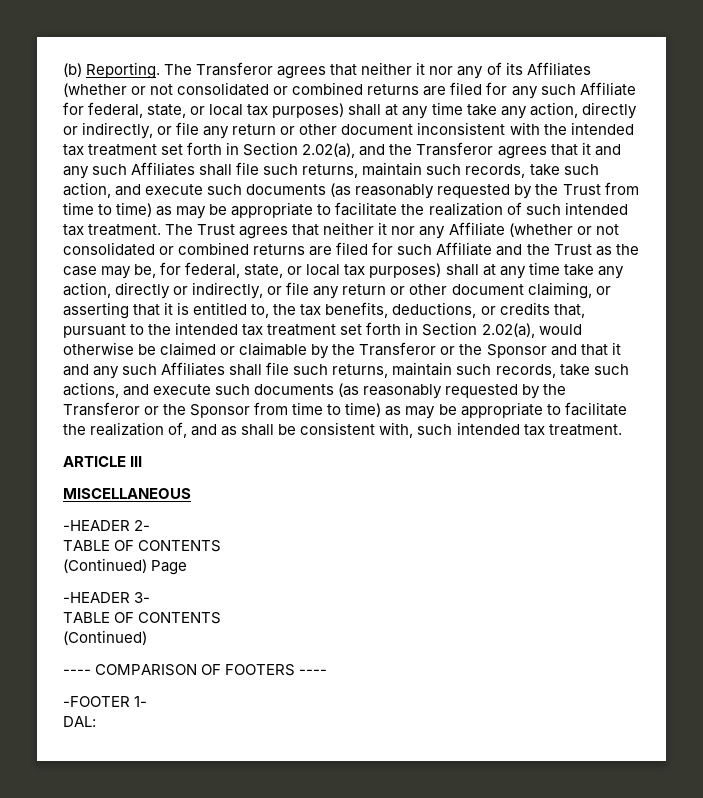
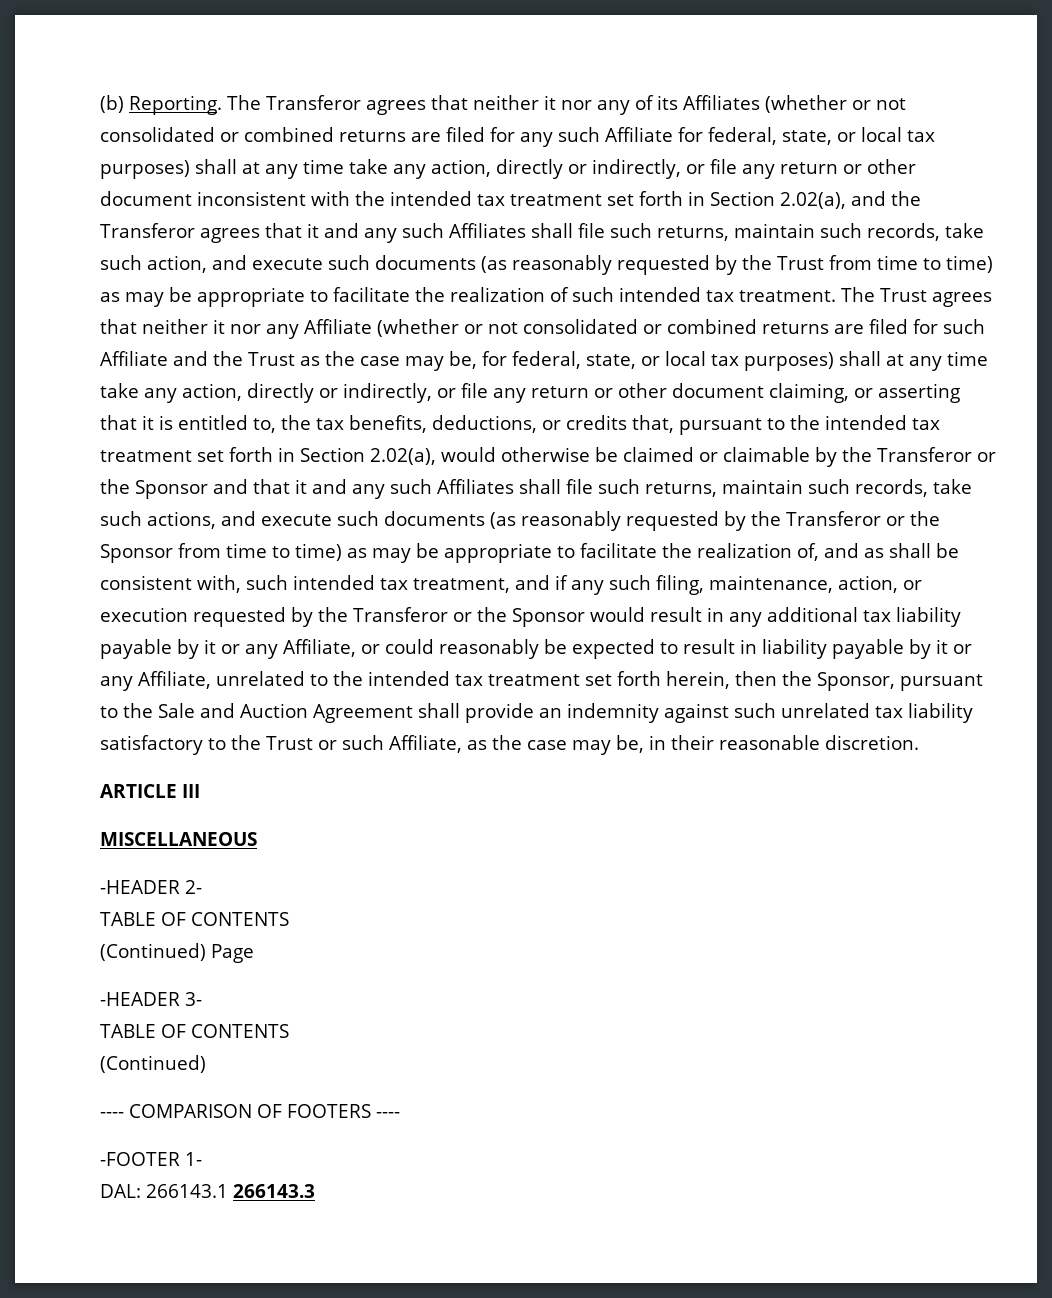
- The Trust agrees that neither it nor any Affiliate (whether or not consolidated or combined returns are filed for such Affiliate and the Trust as the case may be, for federal, state, or local tax purposes) shall at any time take any action, directly or indirectly, or file any return or other document claiming, or asserting that it is entitled to, the tax benefits, deductions, or credits that, pursuant to the intended tax treatment set forth in Section 2.02(a), would otherwise be claimed or claimable by the Transferor or the Sponsor and that it and any such Affiliates shall file such returns, maintain such records, take such actions, and execute such documents (as reasonably requested by the Transferor or the Sponsor from time to time) as may be appropriate to facilitate the realization of, and as shall be consistent with, such intended tax treatment.
+ The Trust agrees that neither it nor any Affiliate (whether or not consolidated or combined returns are filed for such Affiliate and the Trust as the case may be, for federal, state, or local tax purposes) shall at any time take any action, directly or indirectly, or file any return or other document claiming, or asserting that it is entitled to, the tax benefits, deductions, or credits that, pursuant to the intended tax treatment set forth in Section 2.02(a), would otherwise be claimed or claimable by the Transferor or the Sponsor and that it and any such Affiliates shall file such returns, maintain such records, take such actions, and execute such documents (as reasonably requested by the Transferor or the Sponsor from time to time) as may be appropriate to facilitate the realization of, and as shall be consistent with, such intended tax treatment, and if any such filing, maintenance, action, or execution requested by the Transferor or the Sponsor would result in any additional tax liability payable by it or any Affiliate, or could reasonably be expected to result in liability payable by it or any Affiliate, unrelated to the intended tax treatment set forth herein, then the Sponsor, pursuant to the Sale and Auction Agreement shall provide an indemnity against such unrelated tax liability satisfactory to the Trust or such Affiliate, as the case may be, in their reasonable discretion.
- DAL:
+ DAL: 266143.1 266143.3

